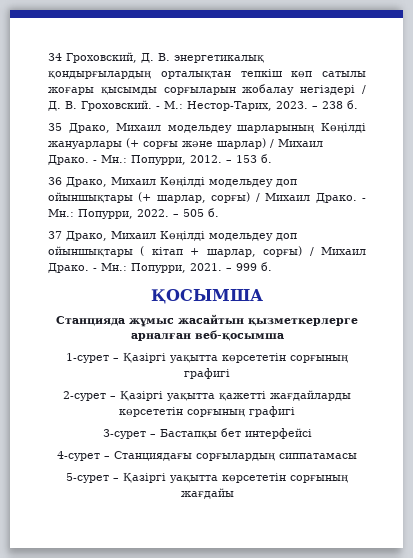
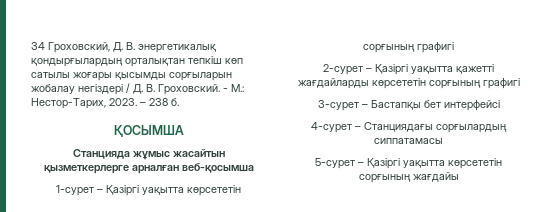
- 35 Драко, Михаил модельдеу шарларының Көңілді жануарлары (+ сорғы және шарлар) / Михаил Драко. - Мн.: Попурри, 2012. – 153 б.
- 36 Драко, Михаил Көңілді модельдеу доп ойыншықтары (+ шарлар, сорғы) / Михаил Драко. - Мн.: Попурри, 2022. – 505 б.
- 37 Драко, Михаил Көңілді модельдеу доп ойыншықтары ( кітап + шарлар, сорғы) / Михаил Драко. - Мн.: Попурри, 2021. – 999 б.

